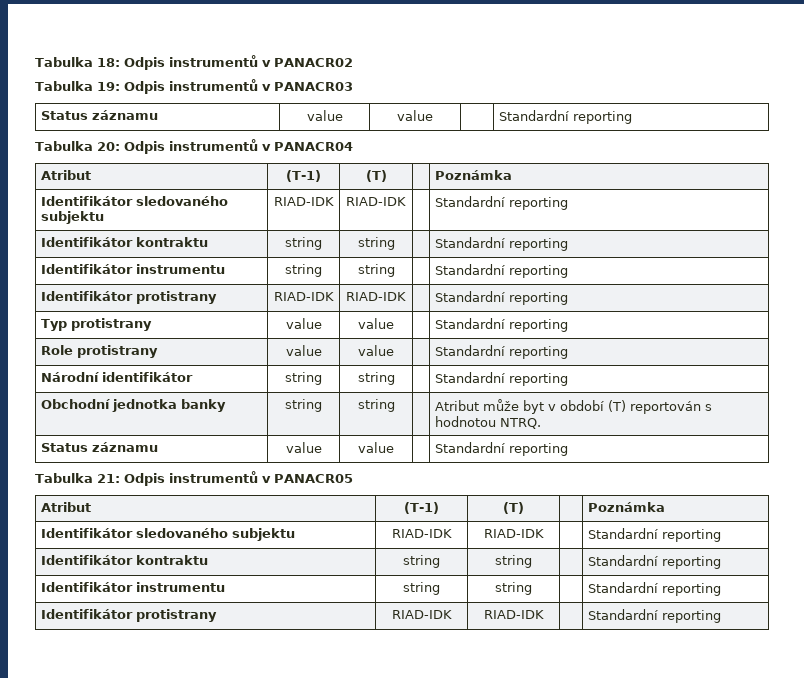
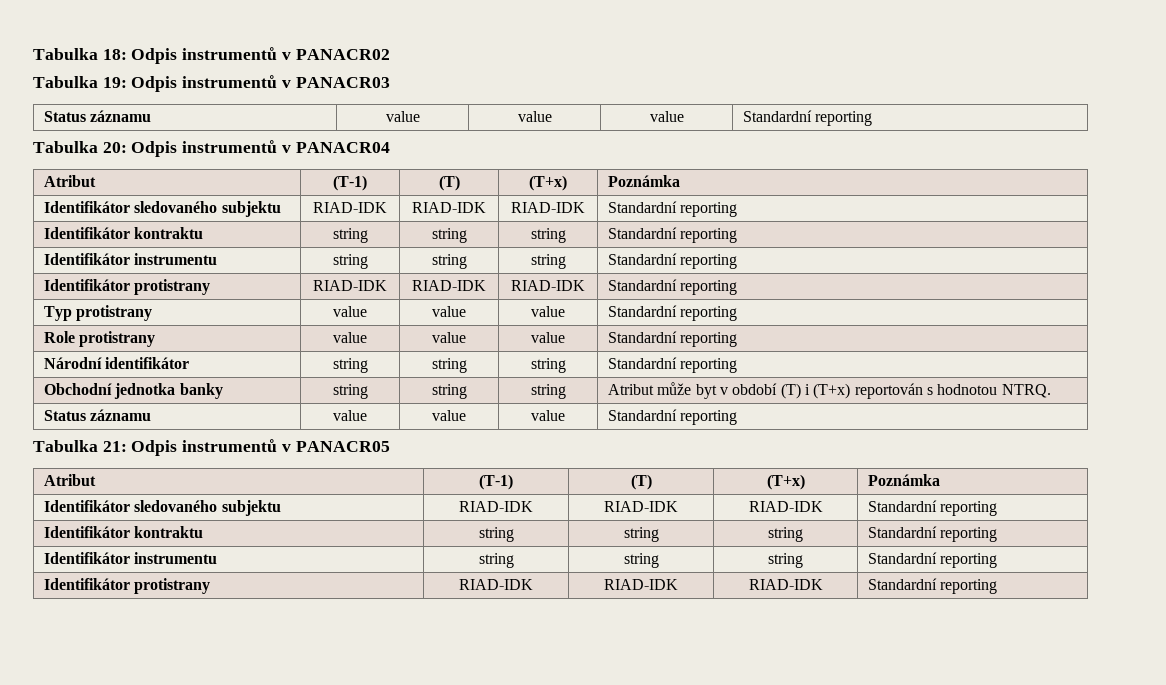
  Tabulka 19: Odpis instrumentů v PANACR03
- Status záznamu | value | value | | Standardní reporting
+ Status záznamu | value | value | value | Standardní reporting
  Tabulka 20: Odpis instrumentů v PANACR04
- Atribut | (T-1) | (T) | | Poznámka
- Identifikátor sledovaného subjektu | RIAD-IDK | RIAD-IDK | | Standardní reporting
- Identifikátor kontraktu | string | string | | Standardní reporting
- Identifikátor instrumentu | string | string | | Standardní reporting
- Identifikátor protistrany | RIAD-IDK | RIAD-IDK | | Standardní reporting
+ Atribut | (T-1) | (T) | (T+x) | Poznámka
+ Identifikátor sledovaného subjektu | RIAD-IDK | RIAD-IDK | RIAD-IDK | Standardní reporting
+ Identifikátor kontraktu | string | string | string | Standardní reporting
+ Identifikátor instrumentu | string | string | string | Standardní reporting
+ Identifikátor protistrany | RIAD-IDK | RIAD-IDK | RIAD-IDK | Standardní reporting
- Typ protistrany | value | value | | Standardní reporting
+ Typ protistrany | value | value | value | Standardní reporting
- Role protistrany | value | value | | Standardní reporting
+ Role protistrany | value | value | value | Standardní reporting
- Národní identifikátor | string | string | | Standardní reporting
+ Národní identifikátor | string | string | string | Standardní reporting
- Obchodní jednotka banky | string | string | | Atribut může byt v období (T) reportován s hodnotou NTRQ.
- Status záznamu | value | value | | Standardní reporting
+ Obchodní jednotka banky | string | string | string | Atribut může byt v období (T) i (T+x) reportován s hodnotou NTRQ.
+ Status záznamu | value | value | value | Standardní reporting
  Tabulka 21: Odpis instrumentů v PANACR05
- Atribut | (T-1) | (T) | | Poznámka
- Identifikátor sledovaného subjektu | RIAD-IDK | RIAD-IDK | | Standardní reporting
- Identifikátor kontraktu | string | string | | Standardní reporting
- Identifikátor instrumentu | string | string | | Standardní reporting
- Identifikátor protistrany | RIAD-IDK | RIAD-IDK | | Standardní reporting
+ Atribut | (T-1) | (T) | (T+x) | Poznámka
+ Identifikátor sledovaného subjektu | RIAD-IDK | RIAD-IDK | RIAD-IDK | Standardní reporting
+ Identifikátor kontraktu | string | string | string | Standardní reporting
+ Identifikátor instrumentu | string | string | string | Standardní reporting
+ Identifikátor protistrany | RIAD-IDK | RIAD-IDK | RIAD-IDK | Standardní reporting

